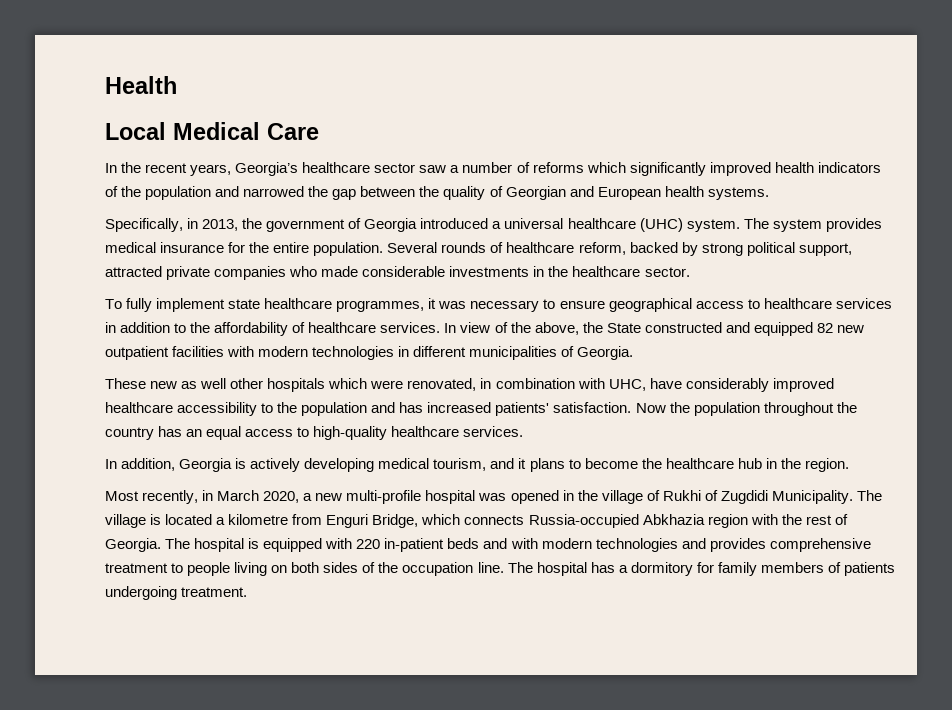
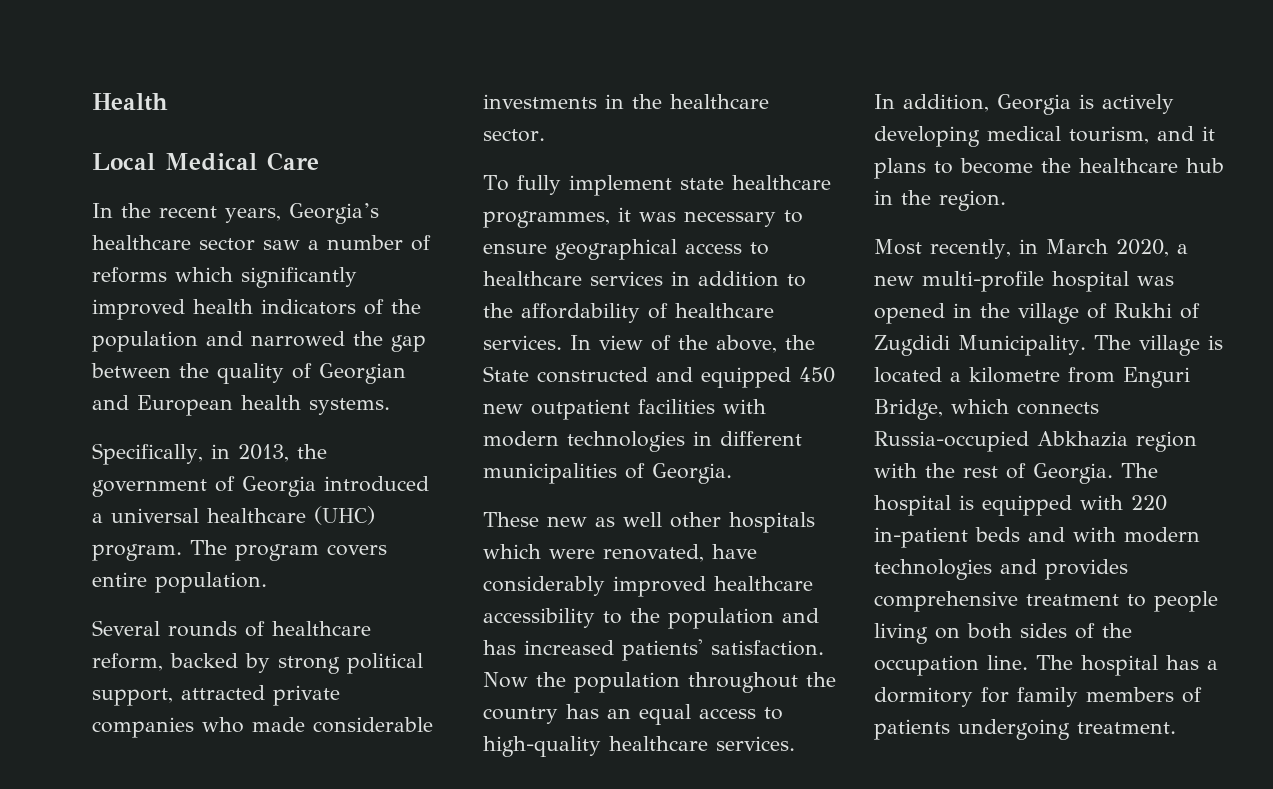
- Specifically, in 2013, the government of Georgia introduced a universal healthcare (UHC) system. The system provides medical insurance for the entire population. Several rounds of healthcare reform, backed by strong political support, attracted private companies who made considerable investments in the healthcare sector.
+ Specifically, in 2013, the government of Georgia introduced a universal healthcare (UHC) program. The program covers entire population.
+ Several rounds of healthcare reform, backed by strong political support, attracted private companies who made considerable investments in the healthcare sector.
- In view of the above, the State constructed and equipped 82 new outpatient facilities with modern technologies in different municipalities of Georgia.
+ In view of the above, the State constructed and equipped 450 new outpatient facilities with modern technologies in different municipalities of Georgia.
- These new as well other hospitals which were renovated, in combination with UHC, have considerably improved healthcare accessibility to the population and has increased patients' satisfaction.
+ These new as well other hospitals which were renovated, have considerably improved healthcare accessibility to the population and has increased patients' satisfaction.

